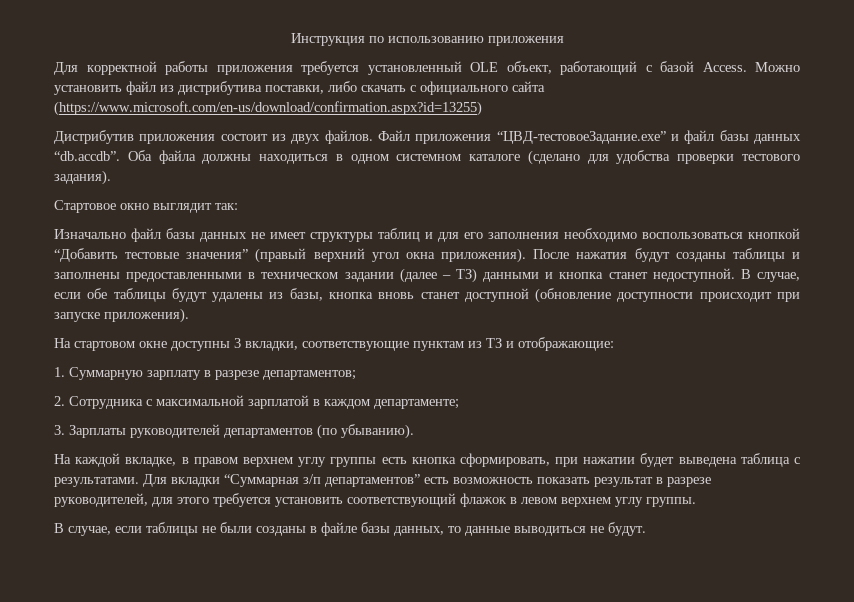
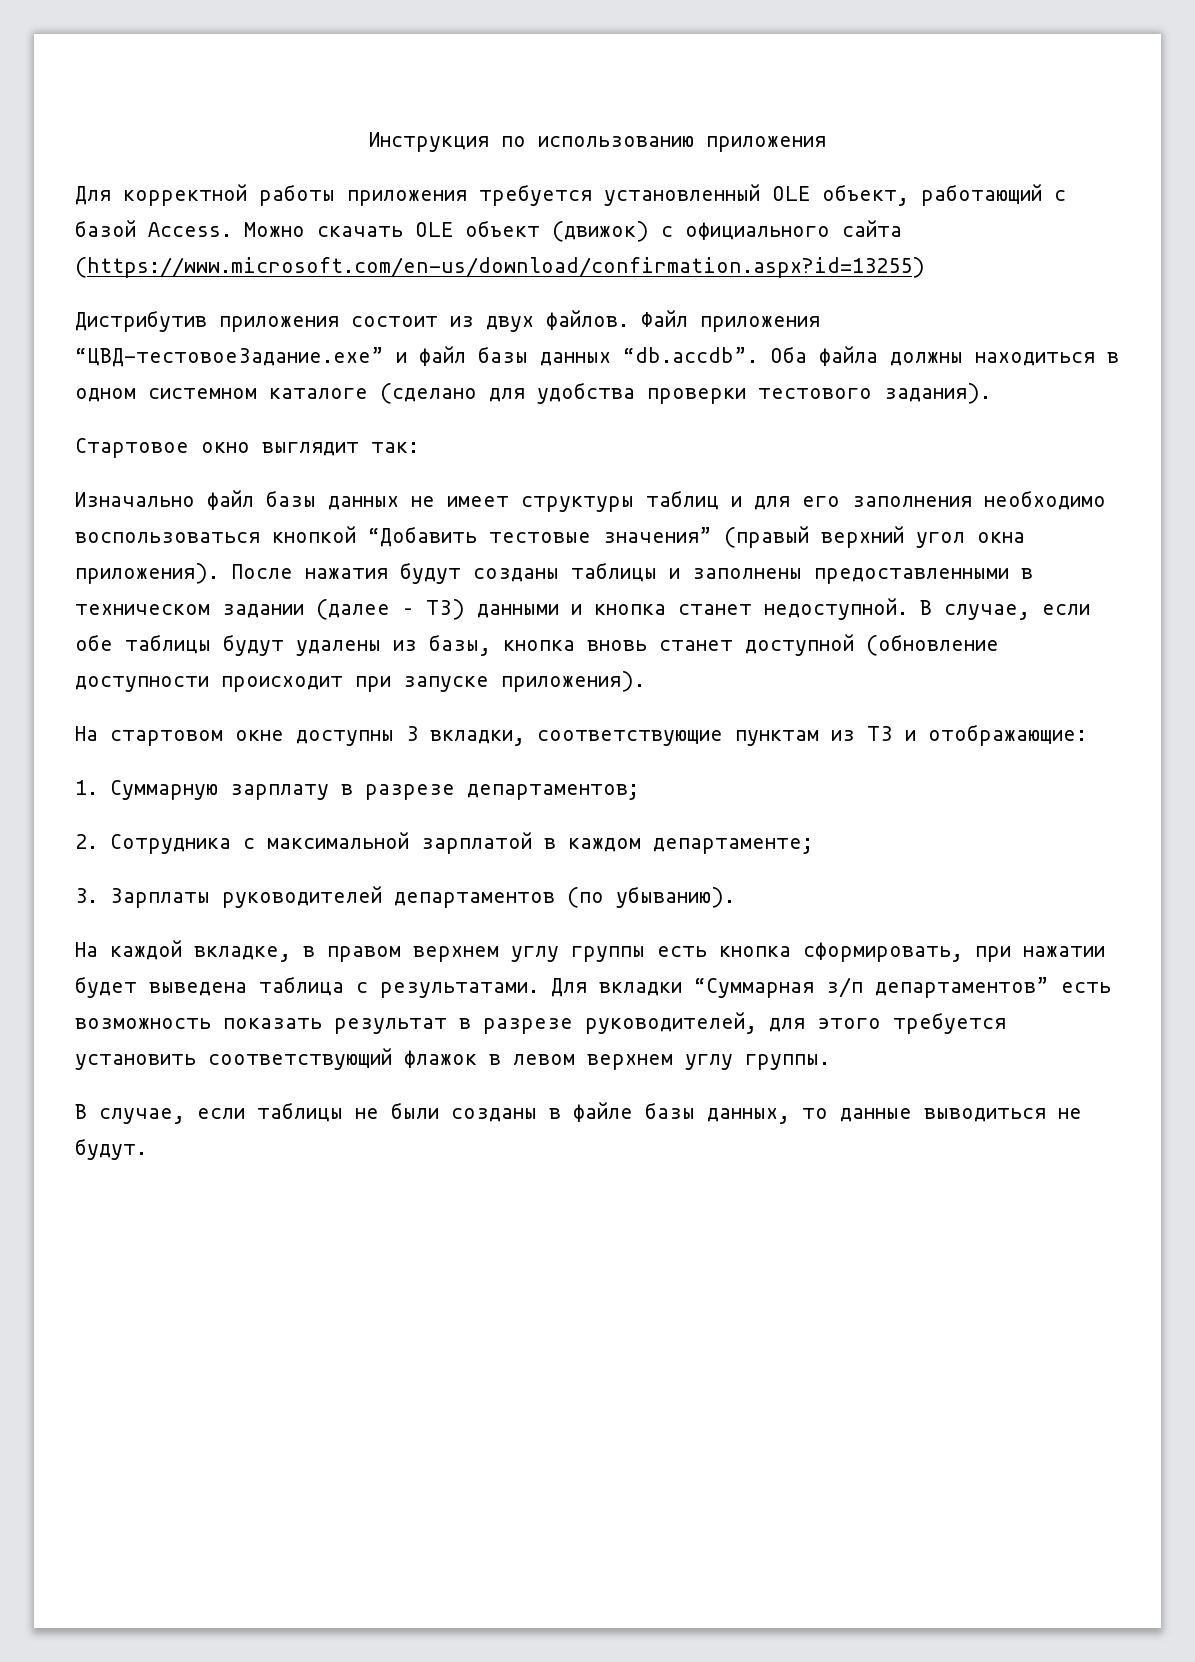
- Можно установить файл из дистрибутива поставки, либо скачать с официального сайта (https://www.microsoft.com/en-us/download/confirmation.aspx?id=13255)
+ Можно скачать OLE объект (движок) с официального сайта (https://www.microsoft.com/en-us/download/confirmation.aspx?id=13255)

